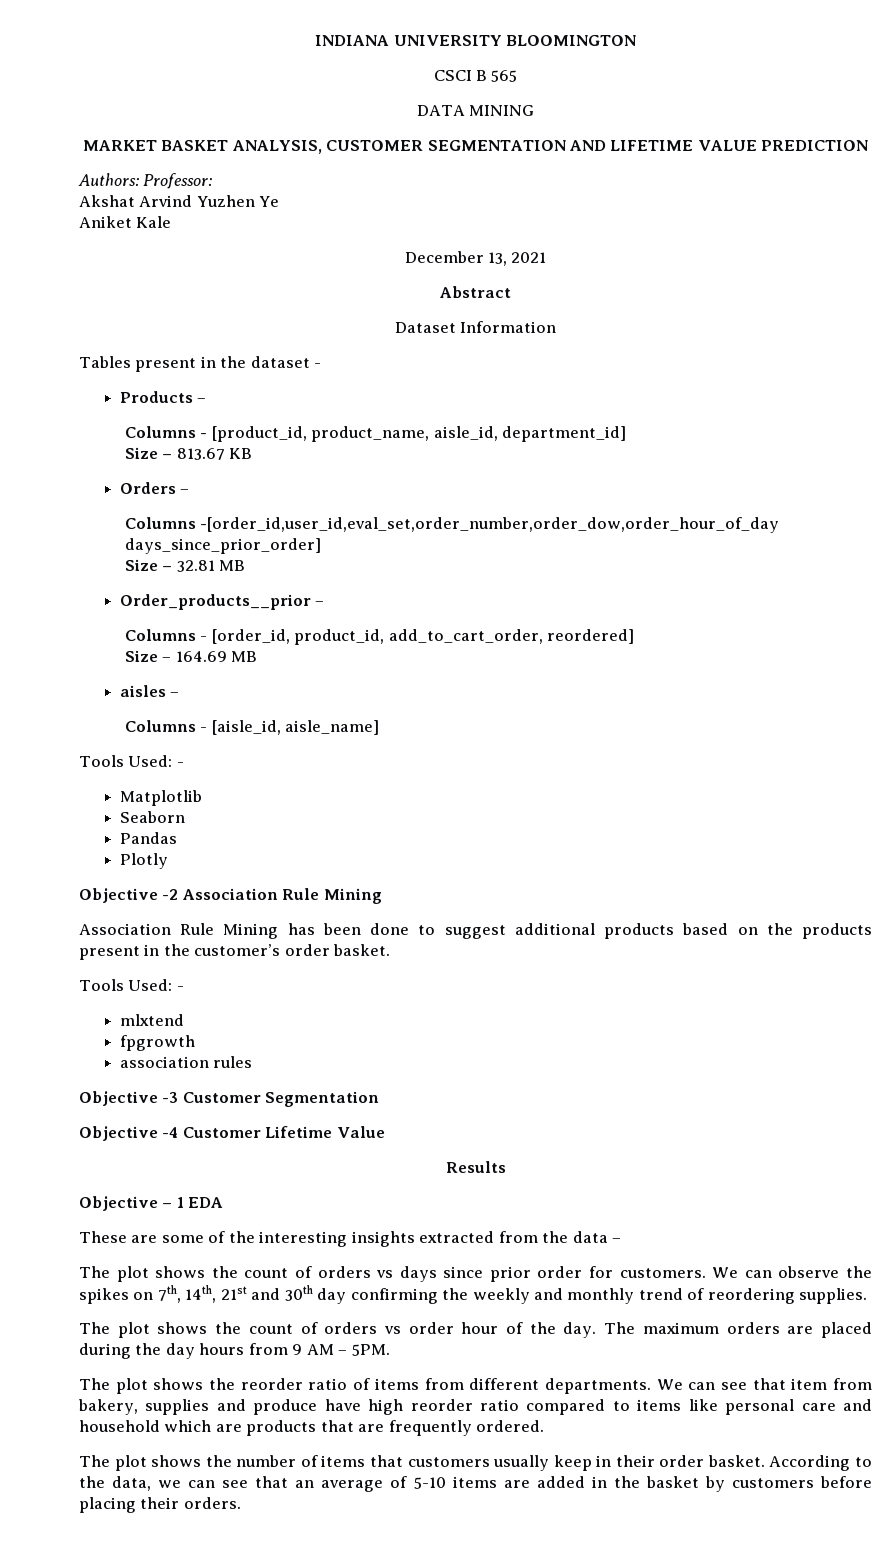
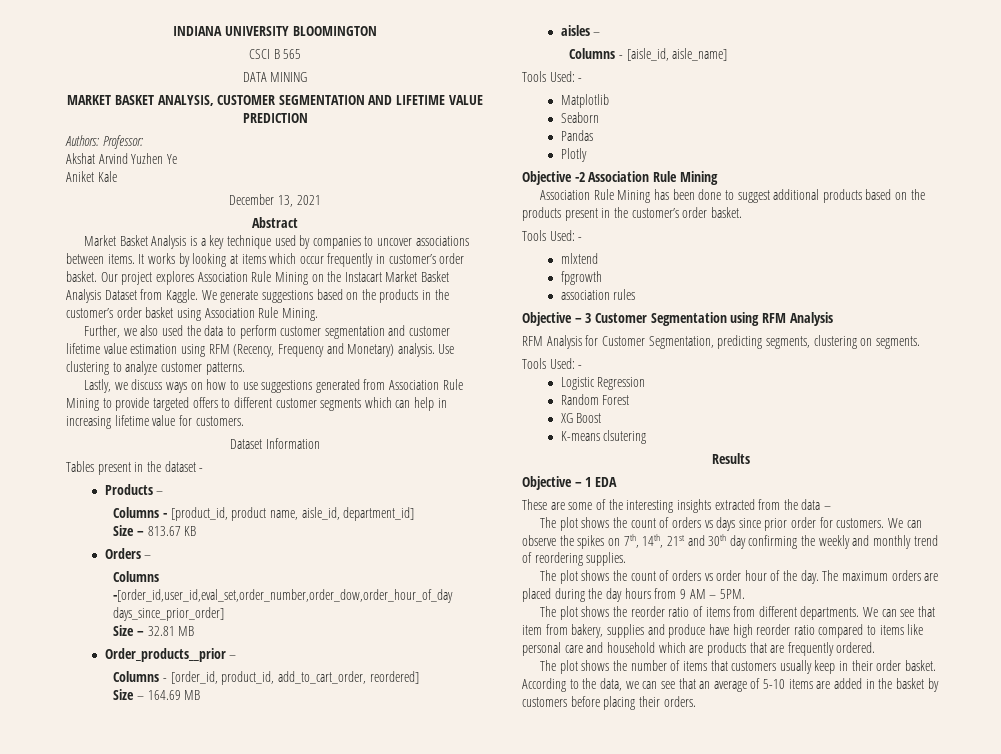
+ Market Basket Analysis is a key technique used by companies to uncover associations between items. It works by looking at items which occur frequently in customer’s order basket. Our project explores Association Rule Mining on the Instacart Market Basket Analysis Dataset from Kaggle. We generate suggestions based on the products in the customer’s order basket using Association Rule Mining.
+ Further, we also used the data to perform customer segmentation and customer lifetime value estimation using RFM (Recency, Frequency and Monetary) analysis. Use clustering to analyze customer patterns.
+ Lastly, we discuss ways on how to use suggestions generated from Association Rule Mining to provide targeted offers to different customer segments which can help in increasing lifetime value for customers.
- Columns - [product_id, product_name, aisle_id, department_id]
+ Columns - [product_id, product name, aisle_id, department_id]
- Objective -3 Customer Segmentation
- Objective -4 Customer Lifetime Value
+ Objective – 3 Customer Segmentation using RFM Analysis
+ RFM Analysis for Customer Segmentation, predicting segments, clustering on segments.
+ Tools Used: -
+ Logistic Regression
+ Random Forest
+ XG Boost
+ K-means clsutering

